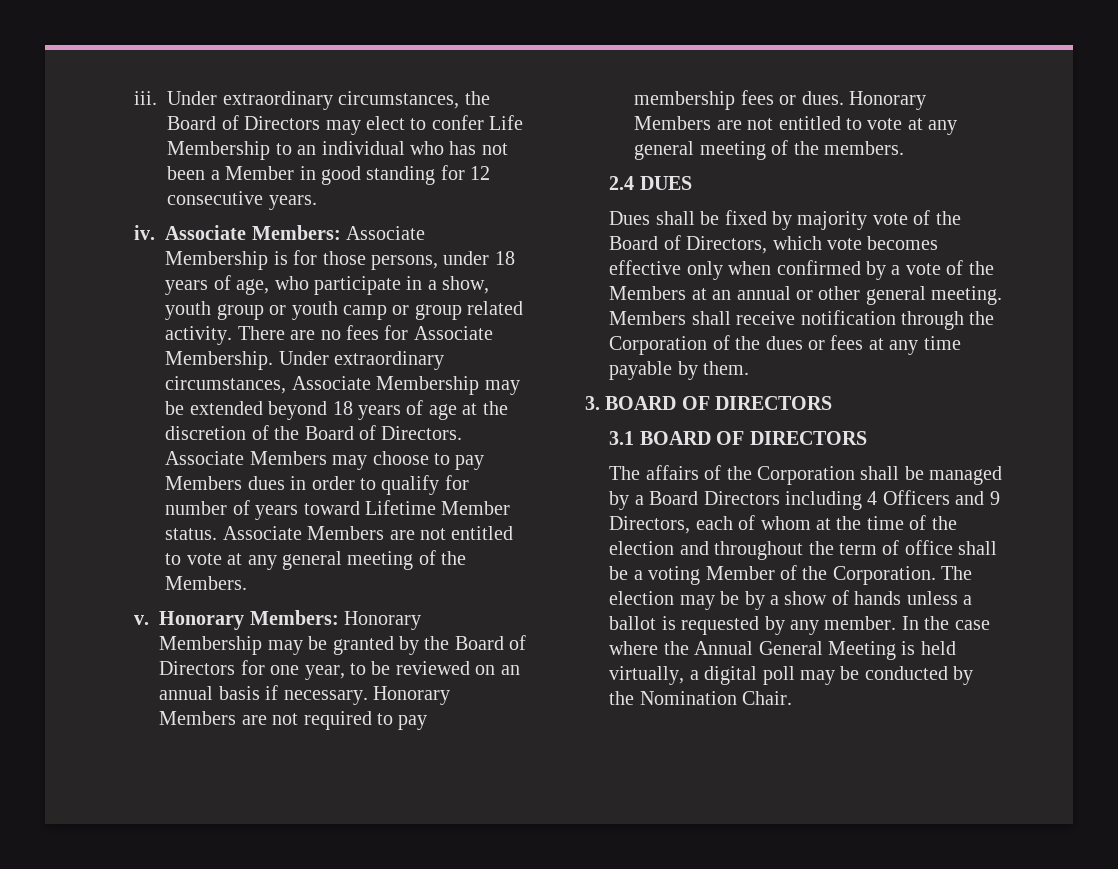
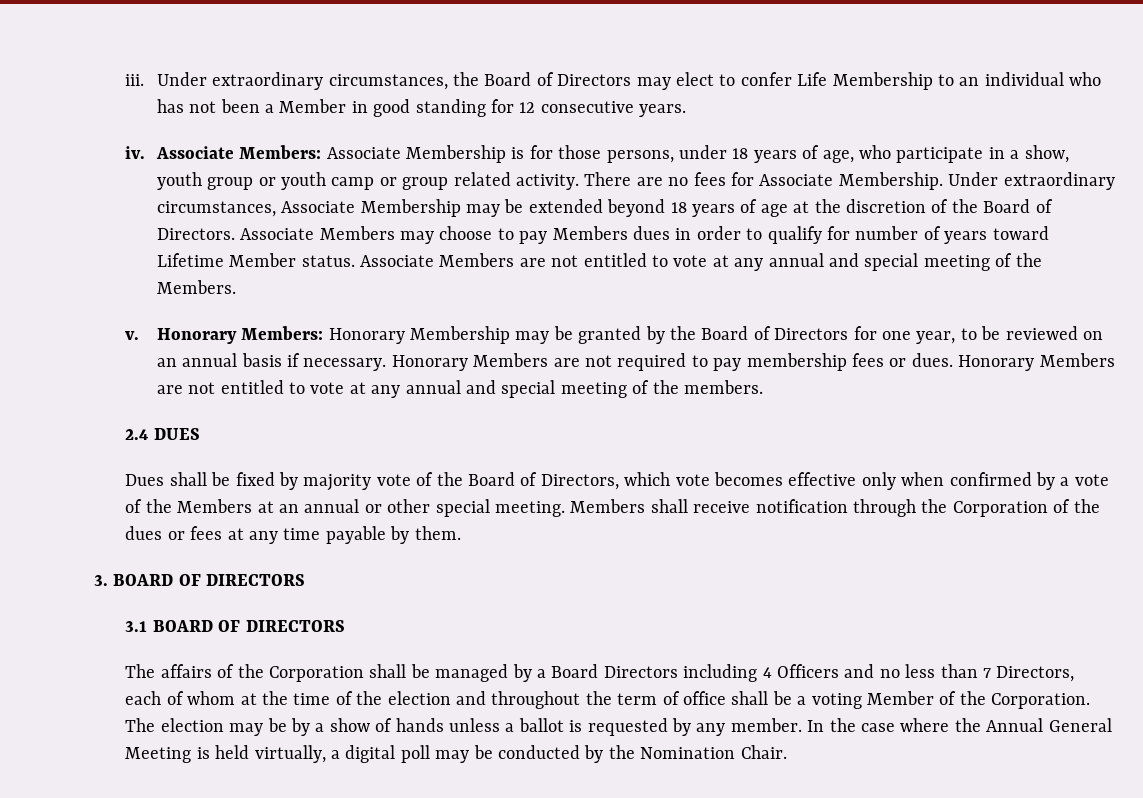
- Associate Members are not entitled to vote at any general meeting of the Members.
+ Associate Members are not entitled to vote at any annual and special meeting of the Members.
- Honorary Members are not entitled to vote at any general meeting of the members.
+ Honorary Members are not entitled to vote at any annual and special meeting of the members.
- Dues shall be fixed by majority vote of the Board of Directors, which vote becomes effective only when confirmed by a vote of the Members at an annual or other general meeting.
+ Dues shall be fixed by majority vote of the Board of Directors, which vote becomes effective only when confirmed by a vote of the Members at an annual or other special meeting.
- The affairs of the Corporation shall be managed by a Board Directors including 4 Officers and 9 Directors, each of whom at the time of the election and throughout the term of office shall be a voting Member of the Corporation.
+ The affairs of the Corporation shall be managed by a Board Directors including 4 Officers and no less than 7 Directors, each of whom at the time of the election and throughout the term of office shall be a voting Member of the Corporation.

